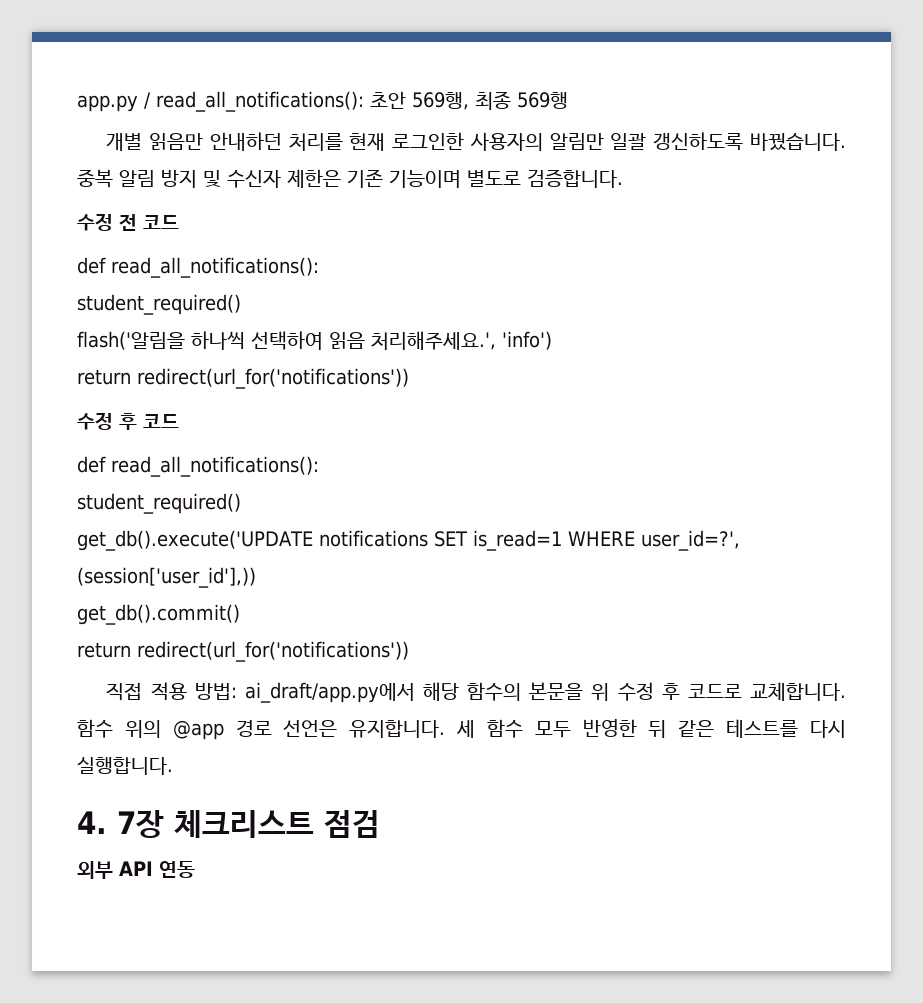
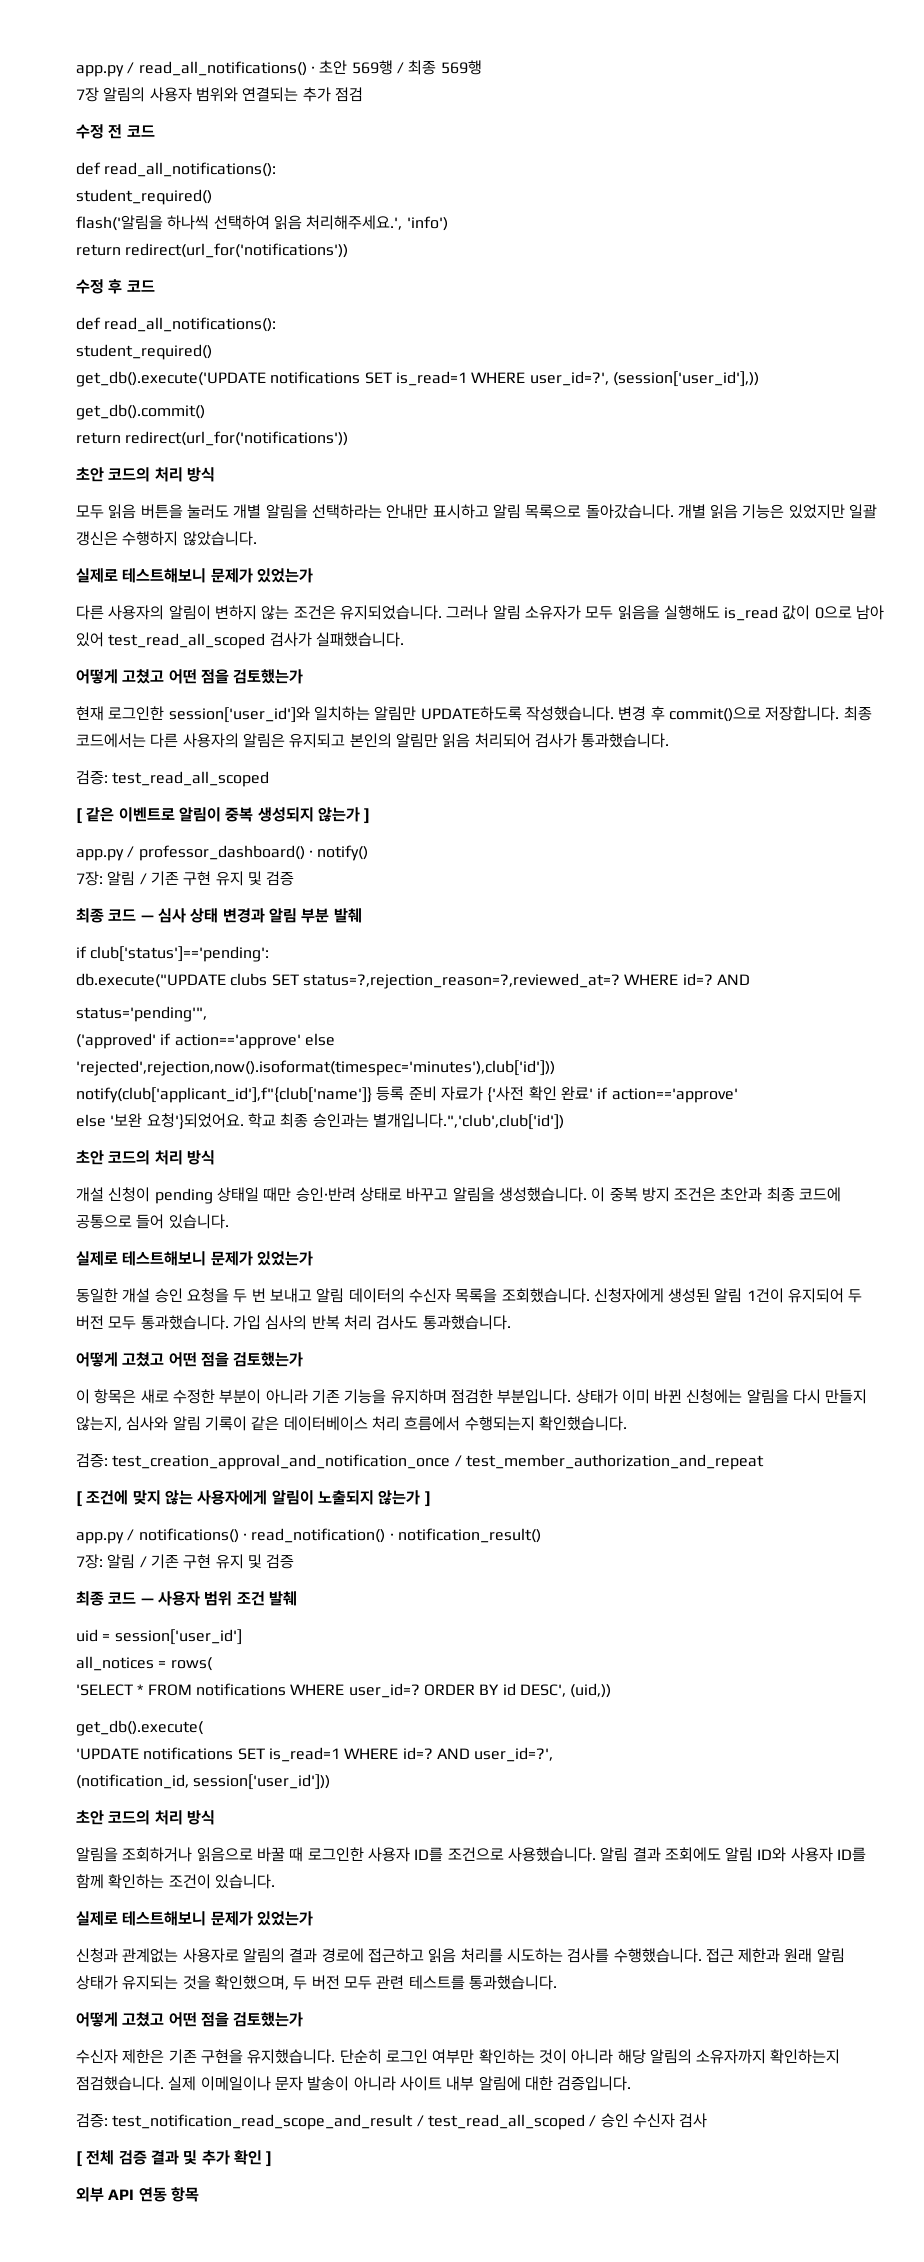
- app.py / read_all_notifications(): 초안 569행, 최종 569행
- 개별 읽음만 안내하던 처리를 현재 로그인한 사용자의 알림만 일괄 갱신하도록 바꿨습니다. 중복 알림 방지 및 수신자 제한은 기존 기능이며 별도로 검증합니다.
+ app.py / read_all_notifications() · 초안 569행 / 최종 569행
+ 7장 알림의 사용자 범위와 연결되는 추가 점검
  get_db().commit()
  return redirect(url_for('notifications'))
- 직접 적용 방법: ai_draft/app.py에서 해당 함수의 본문을 위 수정 후 코드로 교체합니다. 함수 위의 @app 경로 선언은 유지합니다. 세 함수 모두 반영한 뒤 같은 테스트를 다시 실행합니다.
- 4. 7장 체크리스트 점검
+ 초안 코드의 처리 방식
+ 모두 읽음 버튼을 눌러도 개별 알림을 선택하라는 안내만 표시하고 알림 목록으로 돌아갔습니다. 개별 읽음 기능은 있었지만 일괄 갱신은 수행하지 않았습니다.
+ 실제로 테스트해보니 문제가 있었는가
+ 다른 사용자의 알림이 변하지 않는 조건은 유지되었습니다. 그러나 알림 소유자가 모두 읽음을 실행해도 is_read 값이 0으로 남아 있어 test_read_all_scoped 검사가 실패했습니다.
+ 어떻게 고쳤고 어떤 점을 검토했는가
+ 현재 로그인한 session['user_id']와 일치하는 알림만 UPDATE하도록 작성했습니다. 변경 후 commit()으로 저장합니다. 최종 코드에서는 다른 사용자의 알림은 유지되고 본인의 알림만 읽음 처리되어 검사가 통과했습니다.
+ 검증: test_read_all_scoped
+ [ 같은 이벤트로 알림이 중복 생성되지 않는가 ]
+ app.py / professor_dashboard() · notify()
+ 7장: 알림 / 기존 구현 유지 및 검증
+ 최종 코드 — 심사 상태 변경과 알림 부분 발췌
+ if club['status']=='pending':
+ db.execute("UPDATE clubs SET status=?,rejection_reason=?,reviewed_at=? WHERE id=? AND
+ status='pending'",
+ ('approved' if action=='approve' else
+ 'rejected',rejection,now().isoformat(timespec='minutes'),club['id']))
+ notify(club['applicant_id'],f"{club['name']} 등록 준비 자료가 {'사전 확인 완료' if action=='approve'
+ else '보완 요청'}되었어요. 학교 최종 승인과는 별개입니다.",'club',club['id'])
+ 초안 코드의 처리 방식
+ 개설 신청이 pending 상태일 때만 승인·반려 상태로 바꾸고 알림을 생성했습니다. 이 중복 방지 조건은 초안과 최종 코드에 공통으로 들어 있습니다.
+ 실제로 테스트해보니 문제가 있었는가
+ 동일한 개설 승인 요청을 두 번 보내고 알림 데이터의 수신자 목록을 조회했습니다. 신청자에게 생성된 알림 1건이 유지되어 두 버전 모두 통과했습니다. 가입 심사의 반복 처리 검사도 통과했습니다.
+ 어떻게 고쳤고 어떤 점을 검토했는가
+ 이 항목은 새로 수정한 부분이 아니라 기존 기능을 유지하며 점검한 부분입니다. 상태가 이미 바뀐 신청에는 알림을 다시 만들지 않는지, 심사와 알림 기록이 같은 데이터베이스 처리 흐름에서 수행되는지 확인했습니다.
+ 검증: test_creation_approval_and_notification_once / test_member_authorization_and_repeat
+ [ 조건에 맞지 않는 사용자에게 알림이 노출되지 않는가 ]
+ app.py / notifications() · read_notification() · notification_result()
+ 7장: 알림 / 기존 구현 유지 및 검증
+ 최종 코드 — 사용자 범위 조건 발췌
+ uid = session['user_id']
+ all_notices = rows(
+ 'SELECT * FROM notifications WHERE user_id=? ORDER BY id DESC', (uid,))
+ get_db().execute(
+ 'UPDATE notifications SET is_read=1 WHERE id=? AND user_id=?',
+ (notification_id, session['user_id']))
+ 초안 코드의 처리 방식
+ 알림을 조회하거나 읽음으로 바꿀 때 로그인한 사용자 ID를 조건으로 사용했습니다. 알림 결과 조회에도 알림 ID와 사용자 ID를 함께 확인하는 조건이 있습니다.
+ 실제로 테스트해보니 문제가 있었는가
+ 신청과 관계없는 사용자로 알림의 결과 경로에 접근하고 읽음 처리를 시도하는 검사를 수행했습니다. 접근 제한과 원래 알림 상태가 유지되는 것을 확인했으며, 두 버전 모두 관련 테스트를 통과했습니다.
+ 어떻게 고쳤고 어떤 점을 검토했는가
+ 수신자 제한은 기존 구현을 유지했습니다. 단순히 로그인 여부만 확인하는 것이 아니라 해당 알림의 소유자까지 확인하는지 점검했습니다. 실제 이메일이나 문자 발송이 아니라 사이트 내부 알림에 대한 검증입니다.
+ 검증: test_notification_read_scope_and_result / test_read_all_scoped / 승인 수신자 검사
+ [ 전체 검증 결과 및 추가 확인 ]
- 외부 API 연동
+ 외부 API 연동 항목

